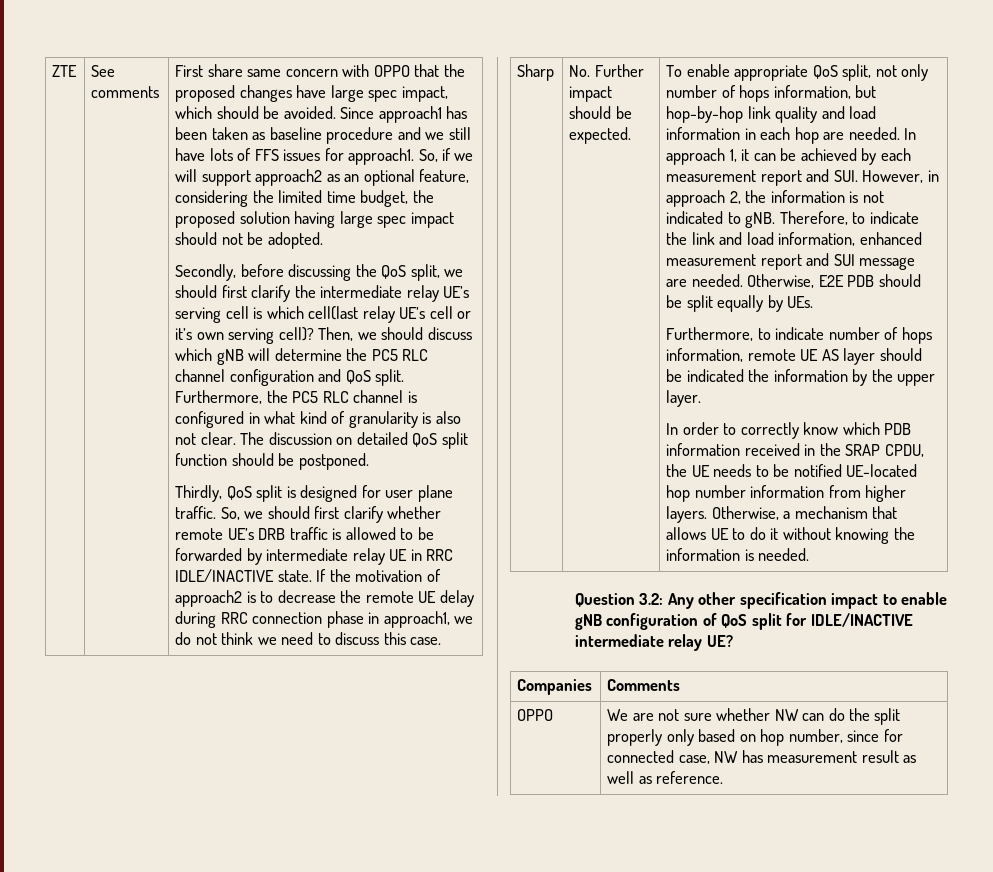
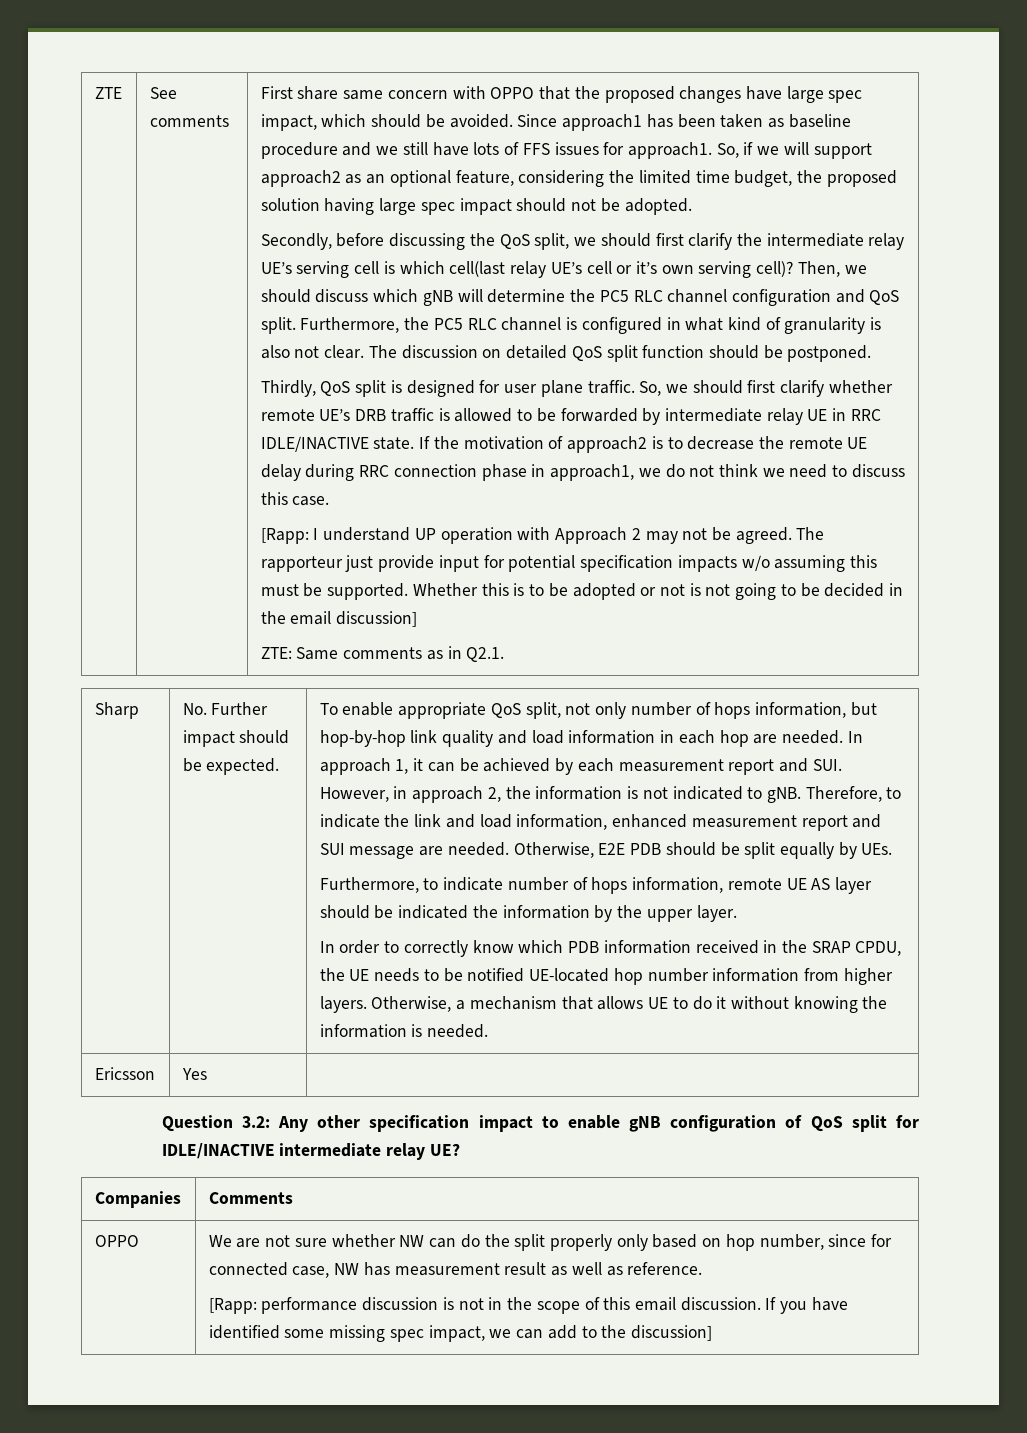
+ [Rapp: I understand UP operation with Approach 2 may not be agreed. The rapporteur just provide input for potential specification impacts w/o assuming this must be supported. Whether this is to be adopted or not is not going to be decided in the email discussion]
+ ZTE: Same comments as in Q2.1.
+ Ericsson | Yes |
+ [Rapp: performance discussion is not in the scope of this email discussion. If you have identified some missing spec impact, we can add to the discussion]

